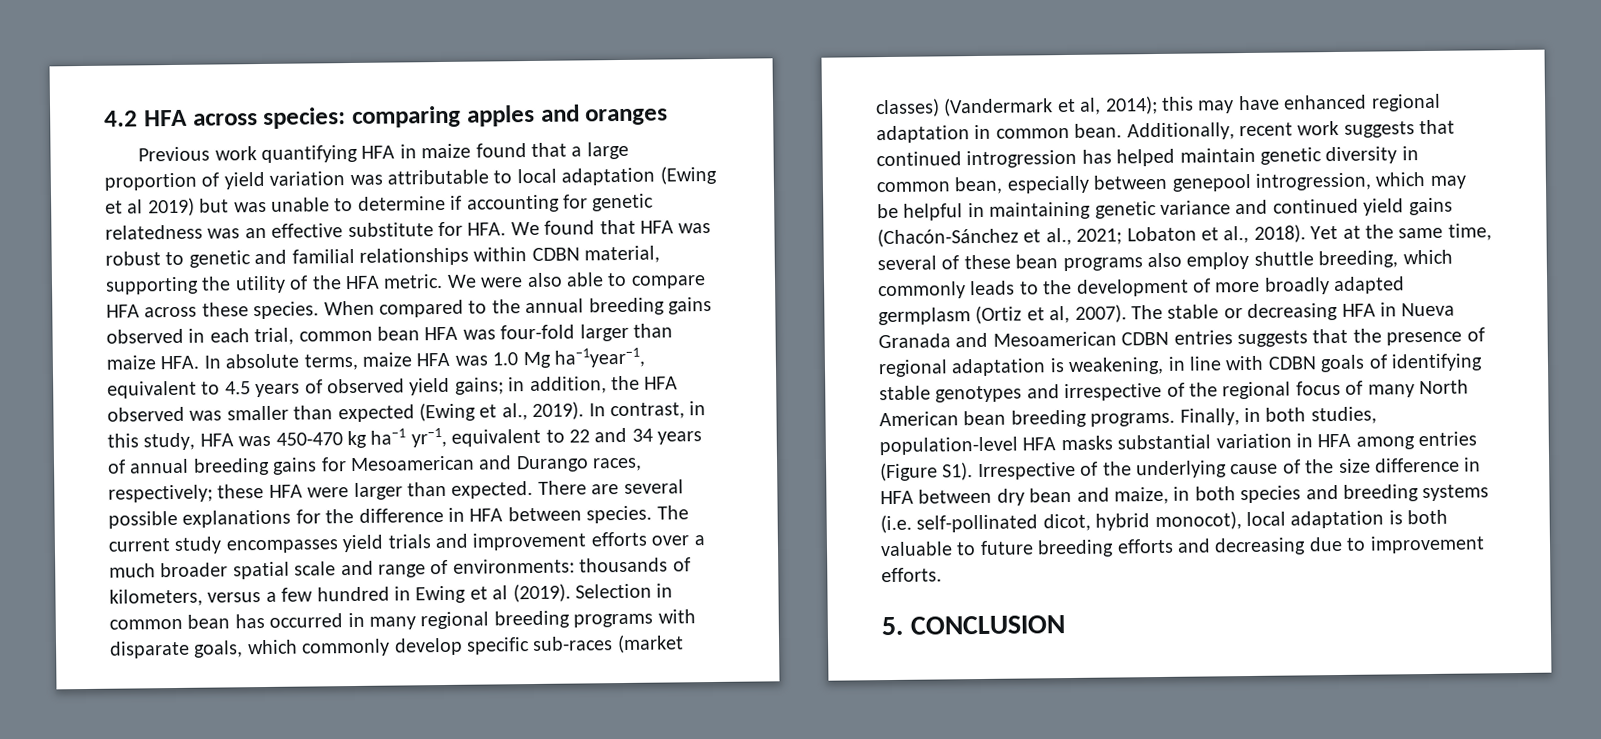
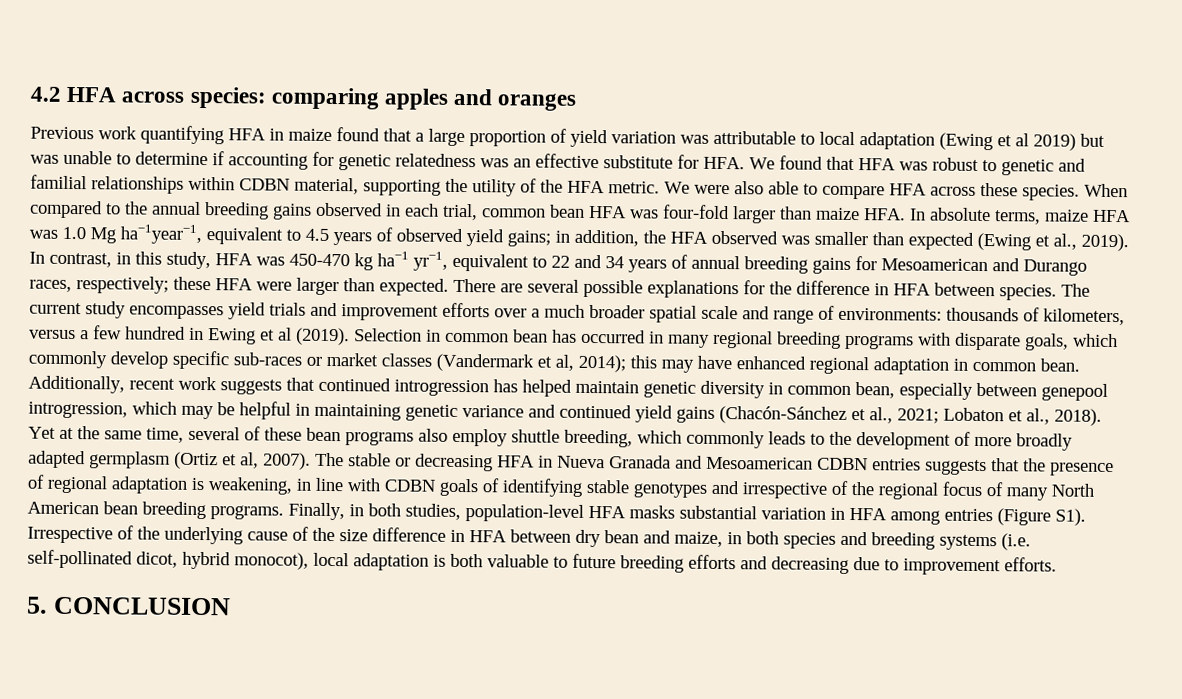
- Selection in common bean has occurred in many regional breeding programs with disparate goals, which commonly develop specific sub-races (market classes) (Vandermark et al, 2014); this may have enhanced regional adaptation in common bean.
+ Selection in common bean has occurred in many regional breeding programs with disparate goals, which commonly develop specific sub-races or market classes (Vandermark et al, 2014); this may have enhanced regional adaptation in common bean.

